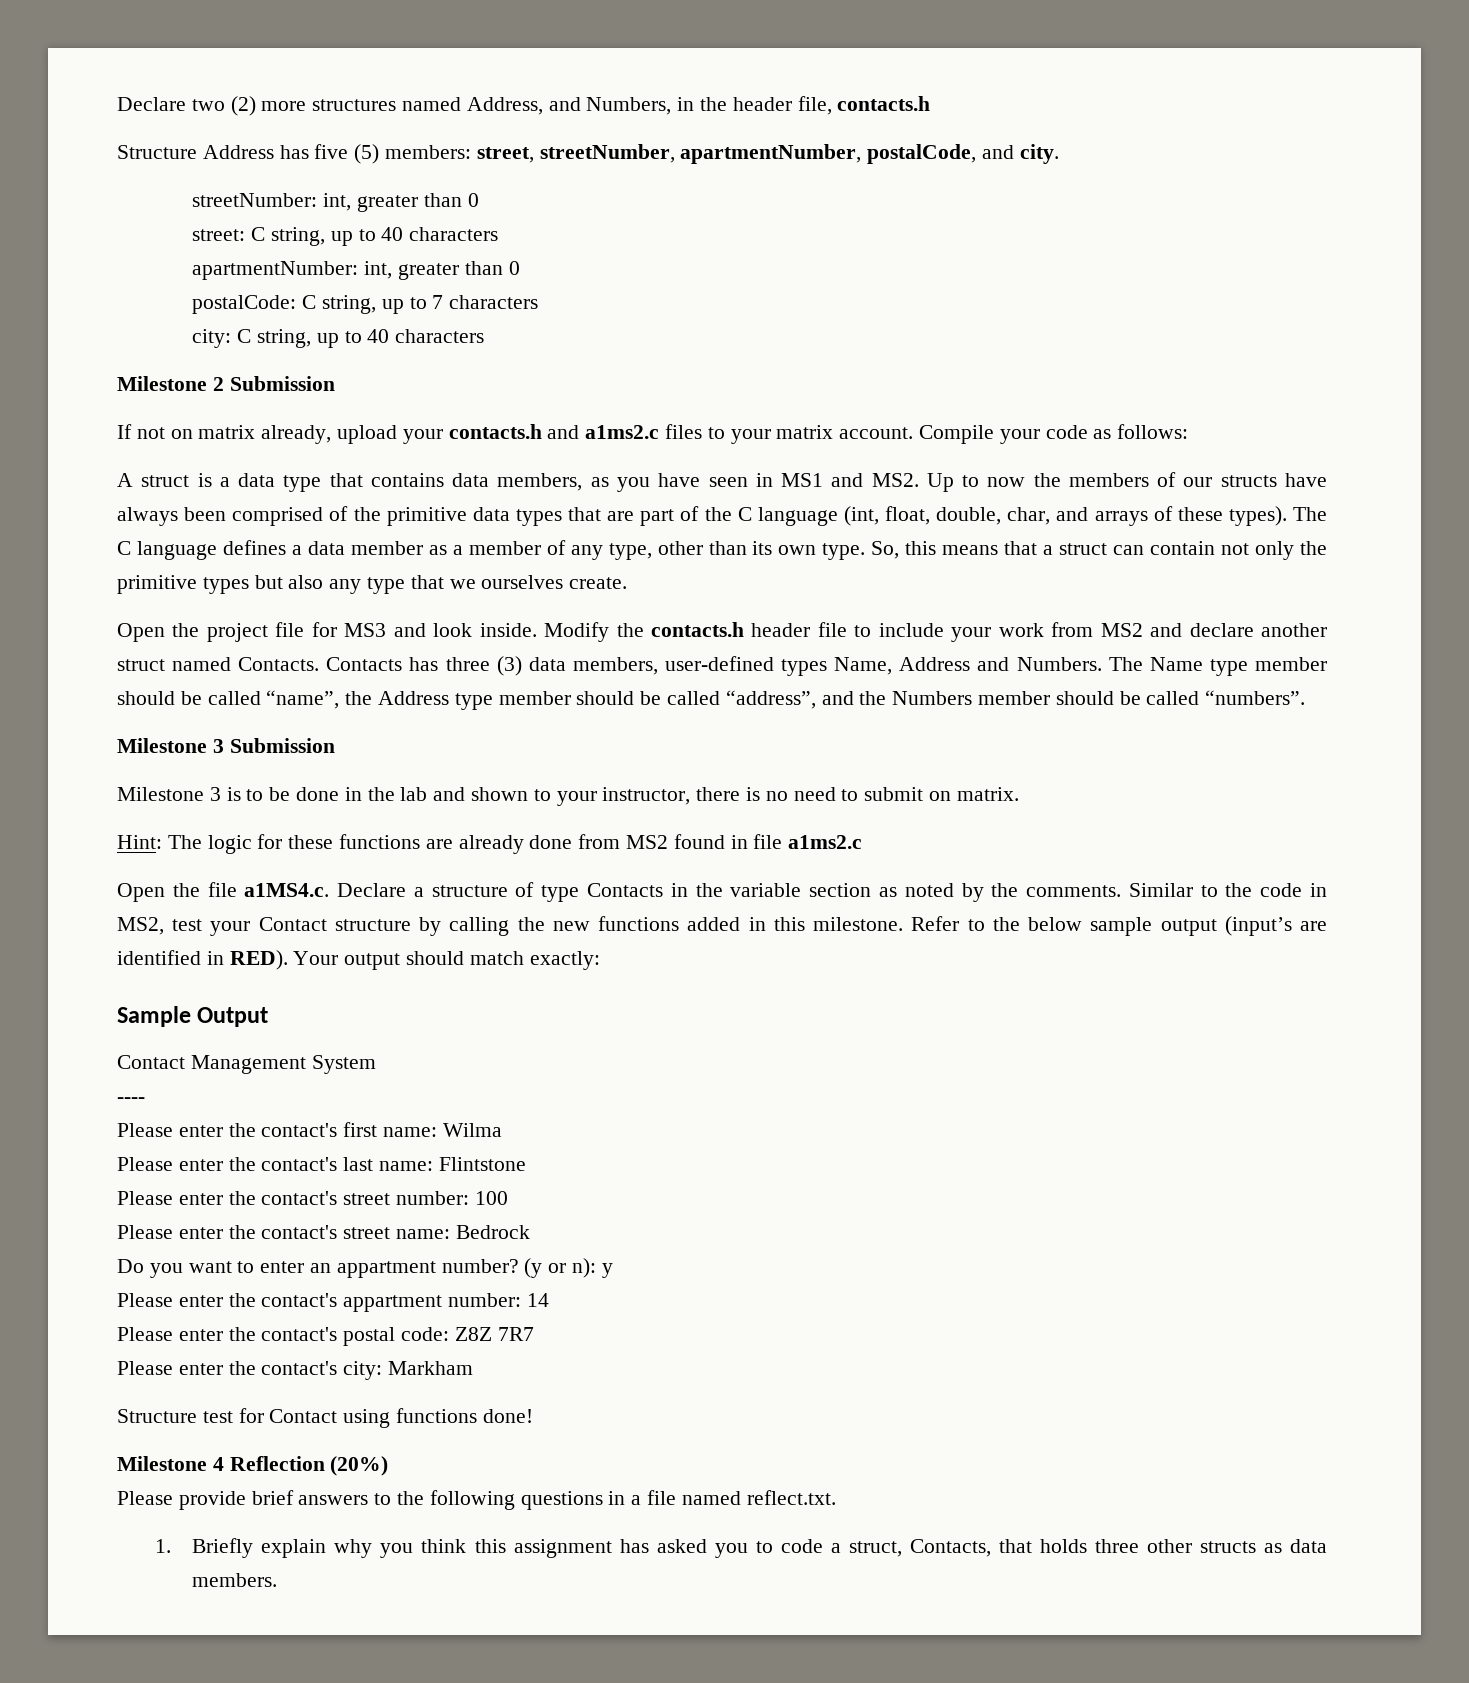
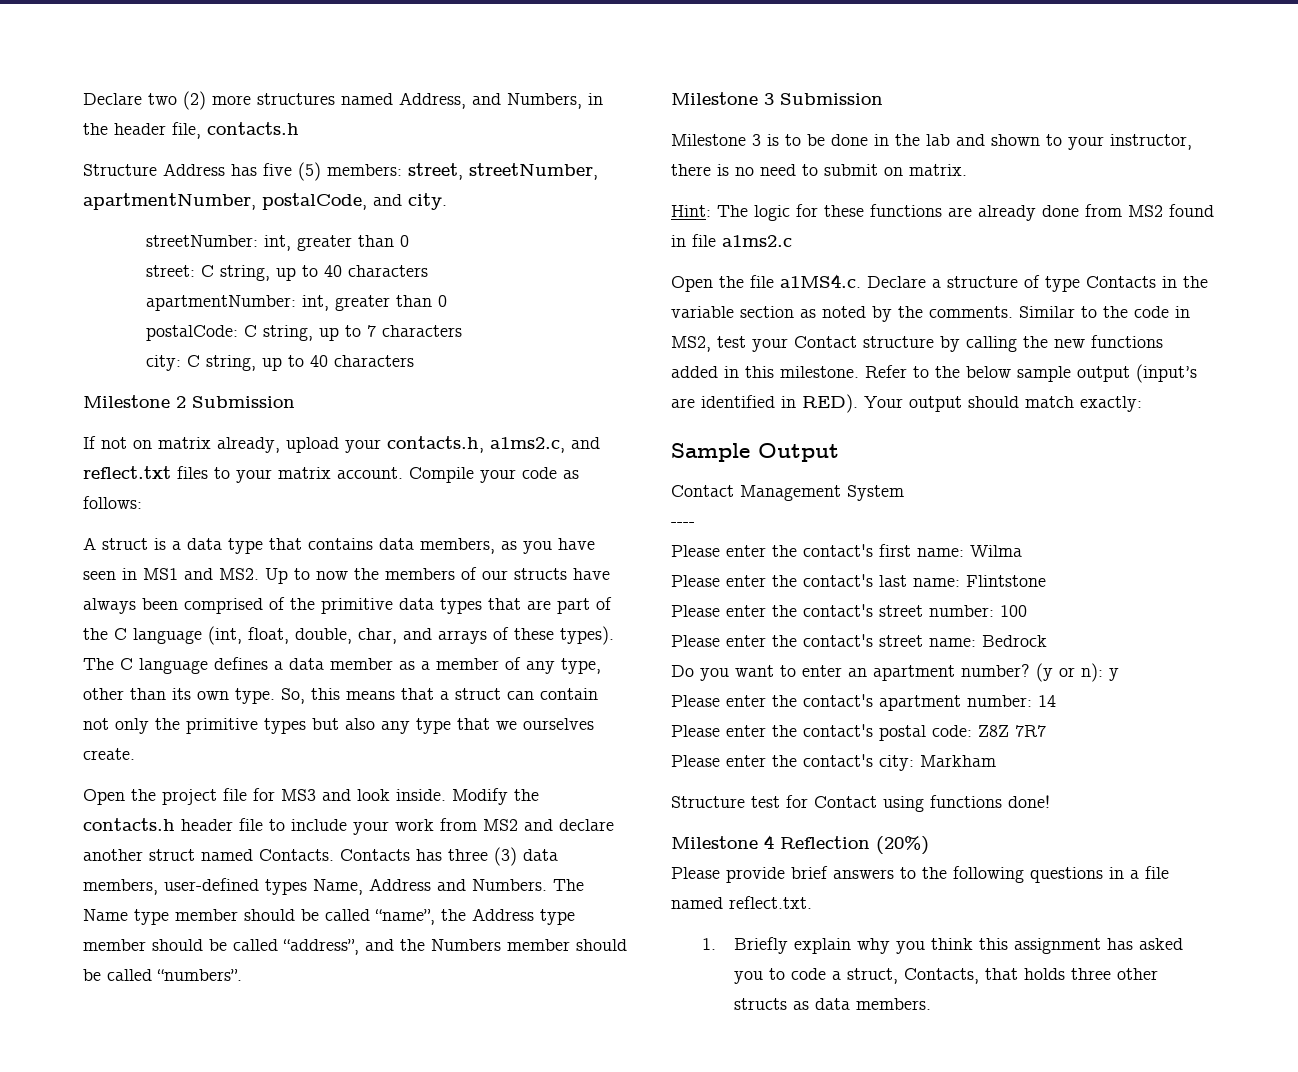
- If not on matrix already, upload your contacts.h and a1ms2.c files to your matrix account.
+ If not on matrix already, upload your contacts.h, a1ms2.c, and reflect.txt files to your matrix account.
- Do you want to enter an appartment number?
+ Do you want to enter an apartment number?
- Please enter the contact's appartment number: 14
+ Please enter the contact's apartment number: 14

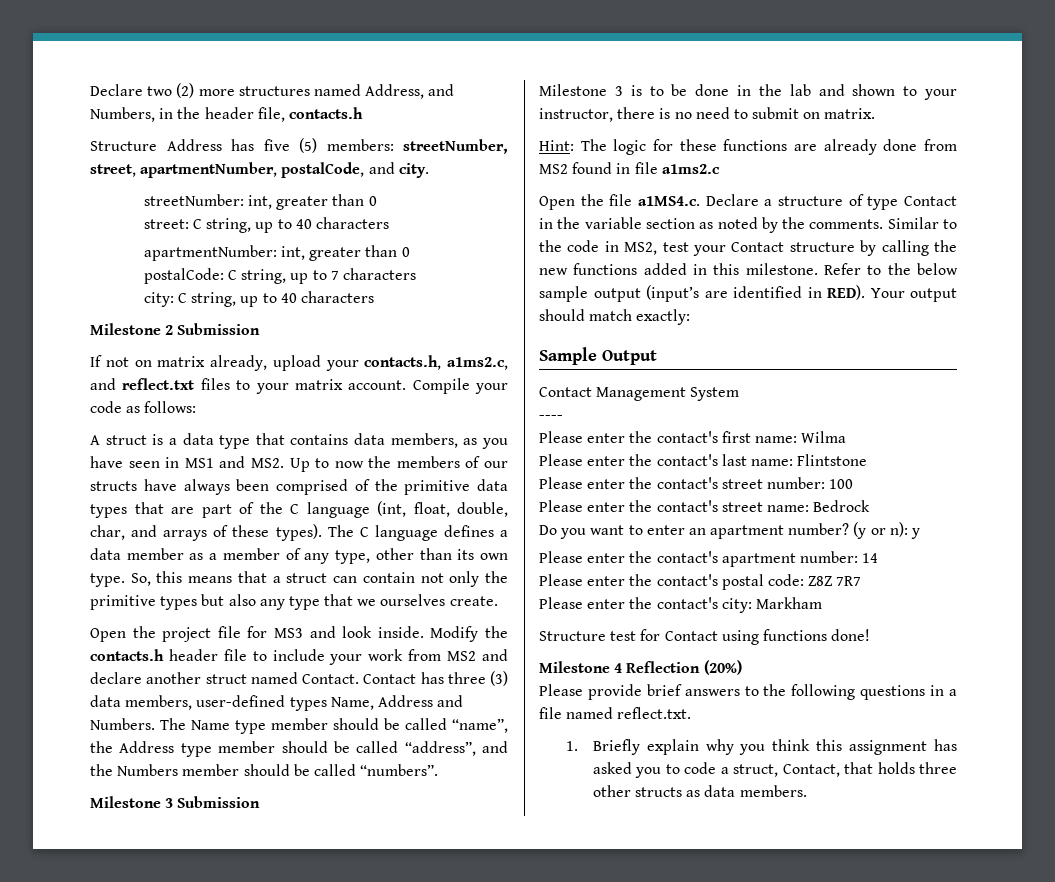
- Structure Address has five (5) members: street, streetNumber, apartmentNumber, postalCode, and city.
+ Structure Address has five (5) members: streetNumber, street, apartmentNumber, postalCode, and city.
- Modify the contacts.h header file to include your work from MS2 and declare another struct named Contacts. Contacts has three (3) data members, user-defined types Name, Address and Numbers.
+ Modify the contacts.h header file to include your work from MS2 and declare another struct named Contact. Contact has three (3) data members, user-defined types Name, Address and Numbers.
- Open the file a1MS4.c. Declare a structure of type Contacts in the variable section as noted by the comments.
+ Open the file a1MS4.c. Declare a structure of type Contact in the variable section as noted by the comments.
- 1. Briefly explain why you think this assignment has asked you to code a struct, Contacts, that holds three other structs as data members.
+ 1. Briefly explain why you think this assignment has asked you to code a struct, Contact, that holds three other structs as data members.

